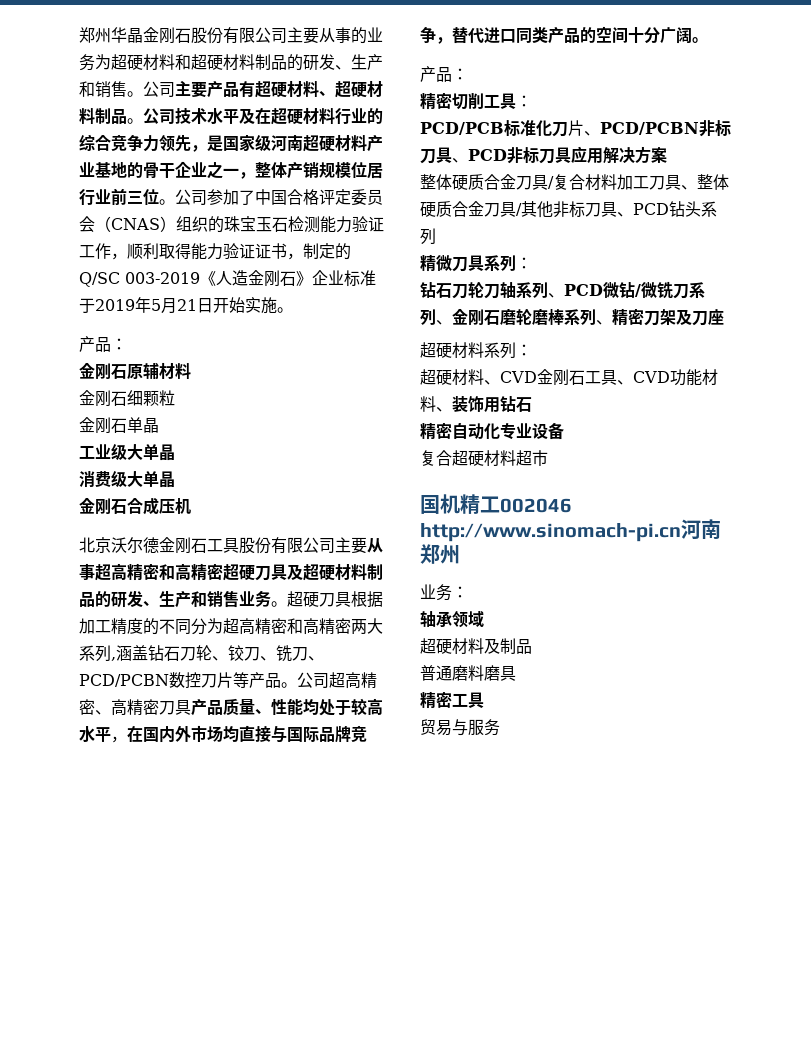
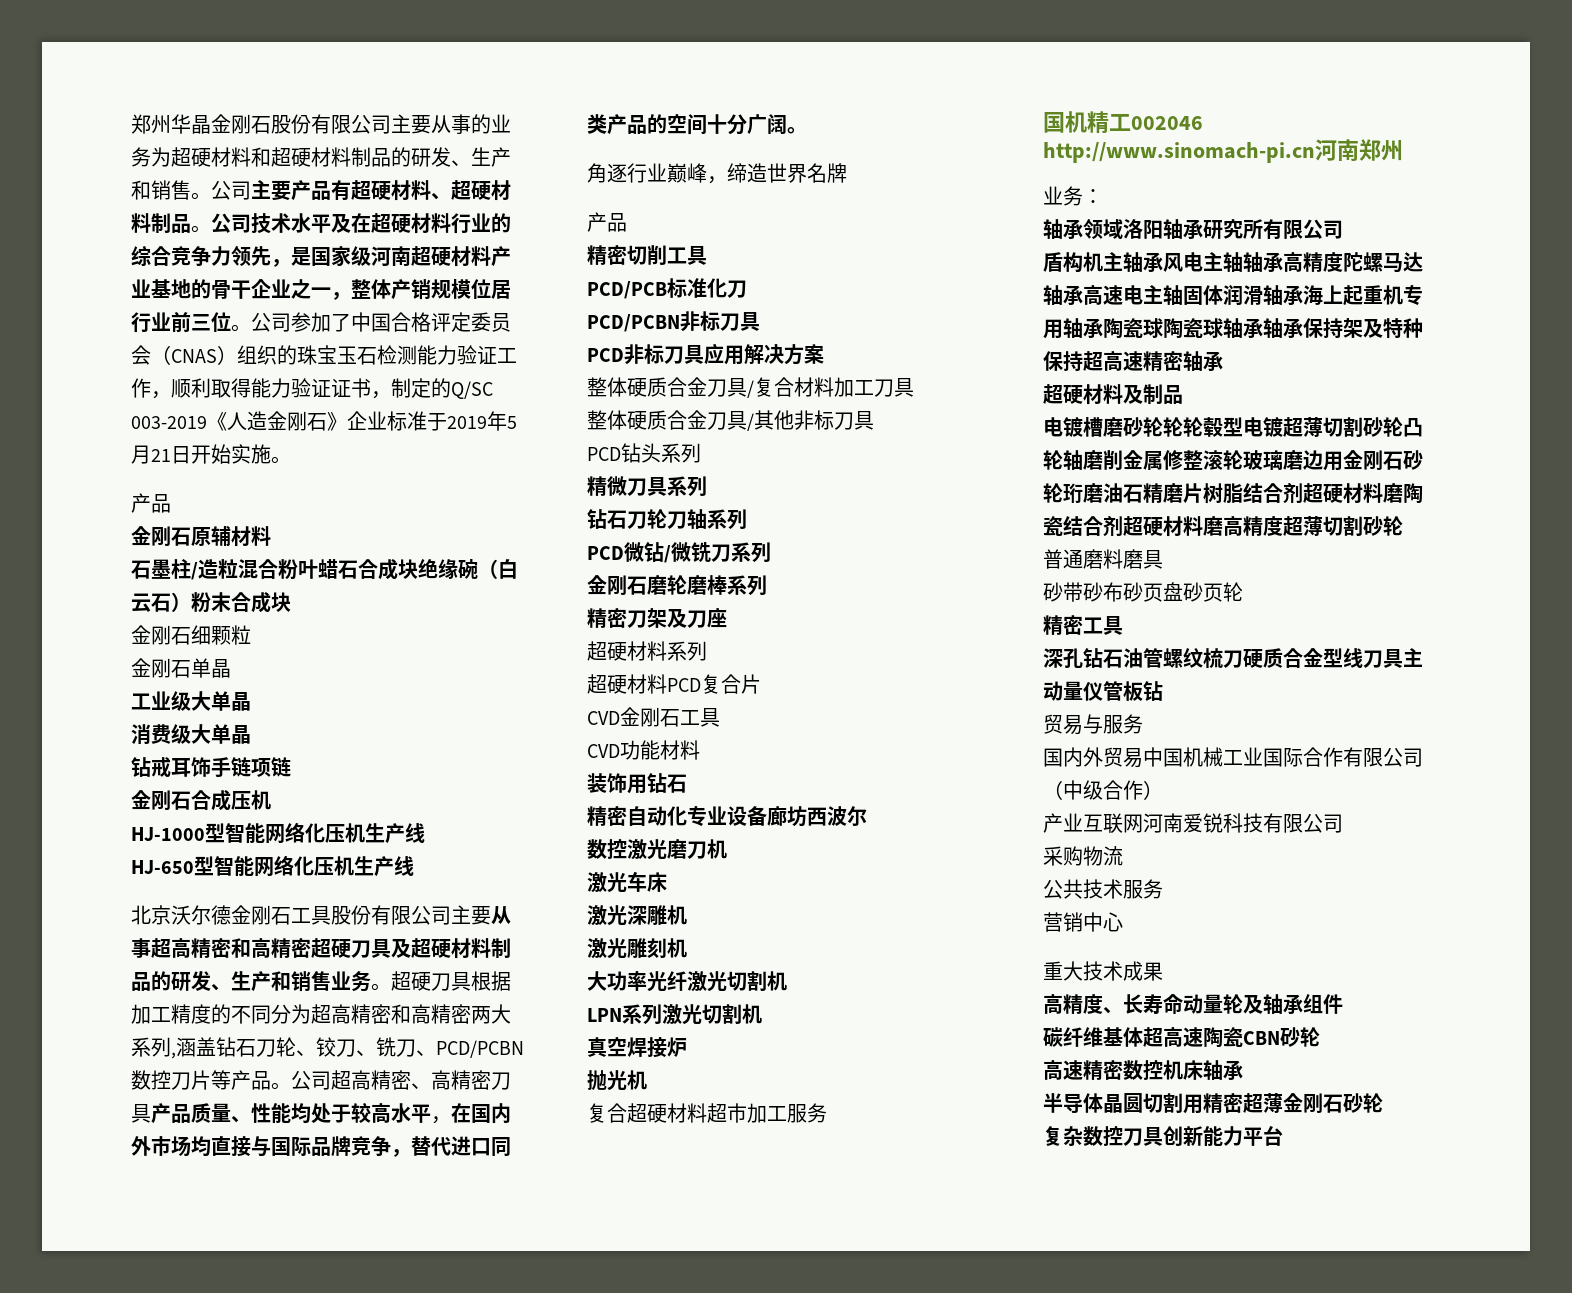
  公司参加了中国合格评定委员会（CNAS）组织的珠宝玉石检测能力验证工作，顺利取得能力验证证书，制定的Q/SC 003-2019《人造金刚石》企业标准于2019年5月21日开始实施。
- 产品：
+ 产品
+ 石墨柱/造粒混合粉叶蜡石合成块绝缘碗（白云石）粉末合成块
+ 钻戒耳饰手链项链
+ HJ-1000型智能网络化压机生产线
+ HJ-650型智能网络化压机生产线
  公司超高精密、高精密刀具产品质量、性能均处于较高水平，在国内外市场均直接与国际品牌竞争，替代进口同类产品的空间十分广阔。
- 产品：
+ 角逐行业巅峰，缔造世界名牌
+ 产品
- 精密切削工具：
+ 精密切削工具
- PCD/PCB标准化刀片、PCD/PCBN非标刀具、PCD非标刀具应用解决方案
+ PCD/PCB标准化刀
+ PCD/PCBN非标刀具
+ PCD非标刀具应用解决方案
- 整体硬质合金刀具/复合材料加工刀具、整体硬质合金刀具/其他非标刀具、PCD钻头系列
+ 整体硬质合金刀具/复合材料加工刀具
+ 整体硬质合金刀具/其他非标刀具
+ PCD钻头系列
- 精微刀具系列：
+ 精微刀具系列
- 钻石刀轮刀轴系列、PCD微钻/微铣刀系列、金刚石磨轮磨棒系列、精密刀架及刀座
+ 钻石刀轮刀轴系列
+ PCD微钻/微铣刀系列
+ 金刚石磨轮磨棒系列
+ 精密刀架及刀座
- 超硬材料系列：
- 超硬材料、CVD金刚石工具、CVD功能材料、装饰用钻石
+ 超硬材料系列
+ 超硬材料PCD复合片
+ CVD金刚石工具
+ CVD功能材料
+ 装饰用钻石
- 精密自动化专业设备
+ 精密自动化专业设备廊坊西波尔
+ 数控激光磨刀机
+ 激光车床
+ 激光深雕机
+ 激光雕刻机
+ 大功率光纤激光切割机
+ LPN系列激光切割机
+ 真空焊接炉
+ 抛光机
- 复合超硬材料超市
+ 复合超硬材料超市加工服务
- 轴承领域
+ 轴承领域洛阳轴承研究所有限公司
+ 盾构机主轴承风电主轴轴承高精度陀螺马达轴承高速电主轴固体润滑轴承海上起重机专用轴承陶瓷球陶瓷球轴承轴承保持架及特种保持超高速精密轴承
  超硬材料及制品
+ 电镀槽磨砂轮轮轮毂型电镀超薄切割砂轮凸轮轴磨削金属修整滚轮玻璃磨边用金刚石砂轮珩磨油石精磨片树脂结合剂超硬材料磨陶瓷结合剂超硬材料磨高精度超薄切割砂轮
  普通磨料磨具
+ 砂带砂布砂页盘砂页轮
  精密工具
+ 深孔钻石油管螺纹梳刀硬质合金型线刀具主动量仪管板钻
  贸易与服务
+ 国内外贸易中国机械工业国际合作有限公司（中级合作）
+ 产业互联网河南爱锐科技有限公司
+ 采购物流
+ 公共技术服务
+ 营销中心
+ 重大技术成果
+ 高精度、长寿命动量轮及轴承组件
+ 碳纤维基体超高速陶瓷CBN砂轮
+ 高速精密数控机床轴承
+ 半导体晶圆切割用精密超薄金刚石砂轮
+ 复杂数控刀具创新能力平台

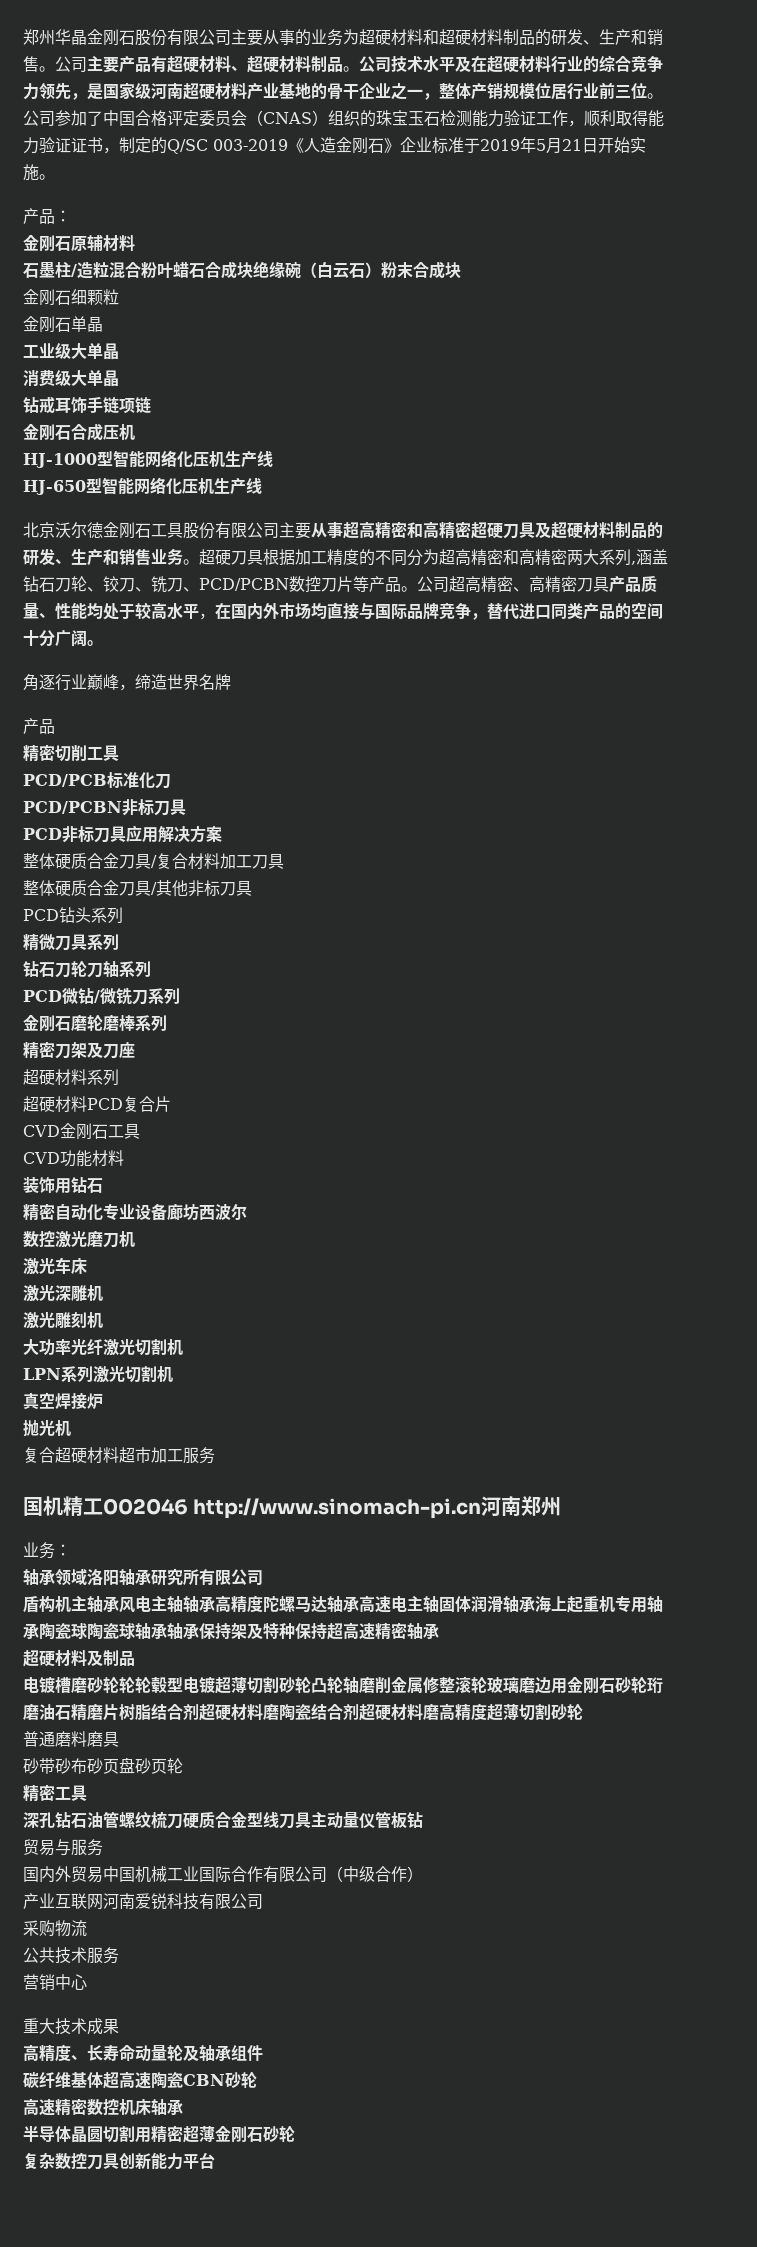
  公司参加了中国合格评定委员会（CNAS）组织的珠宝玉石检测能力验证工作，顺利取得能力验证证书，制定的Q/SC 003-2019《人造金刚石》企业标准于2019年5月21日开始实施。
- 产品
+ 产品：

